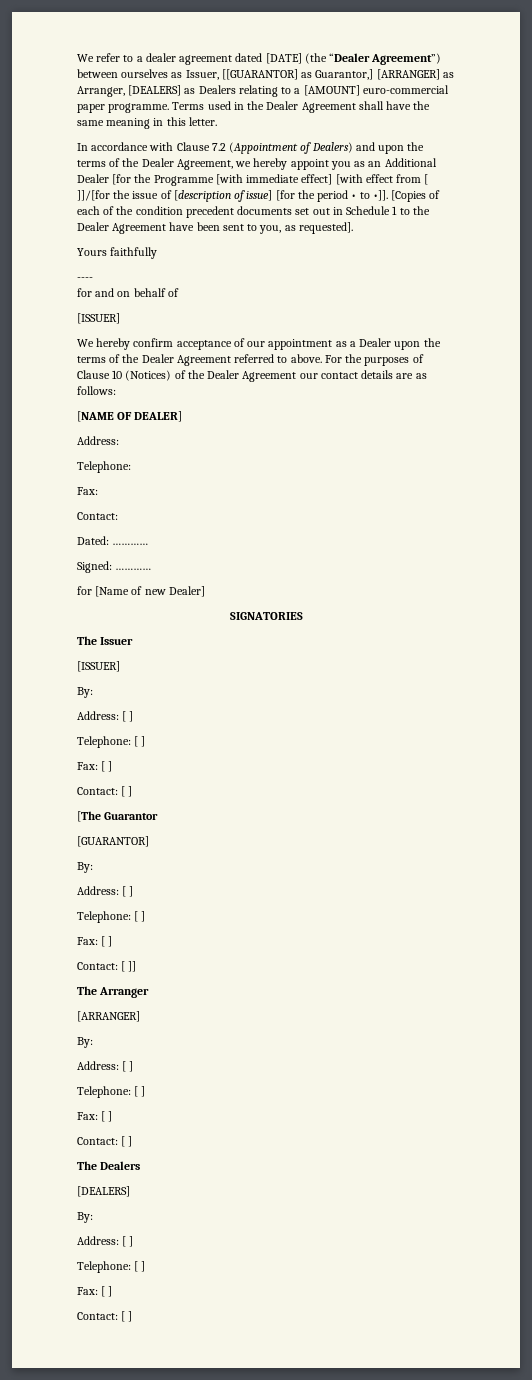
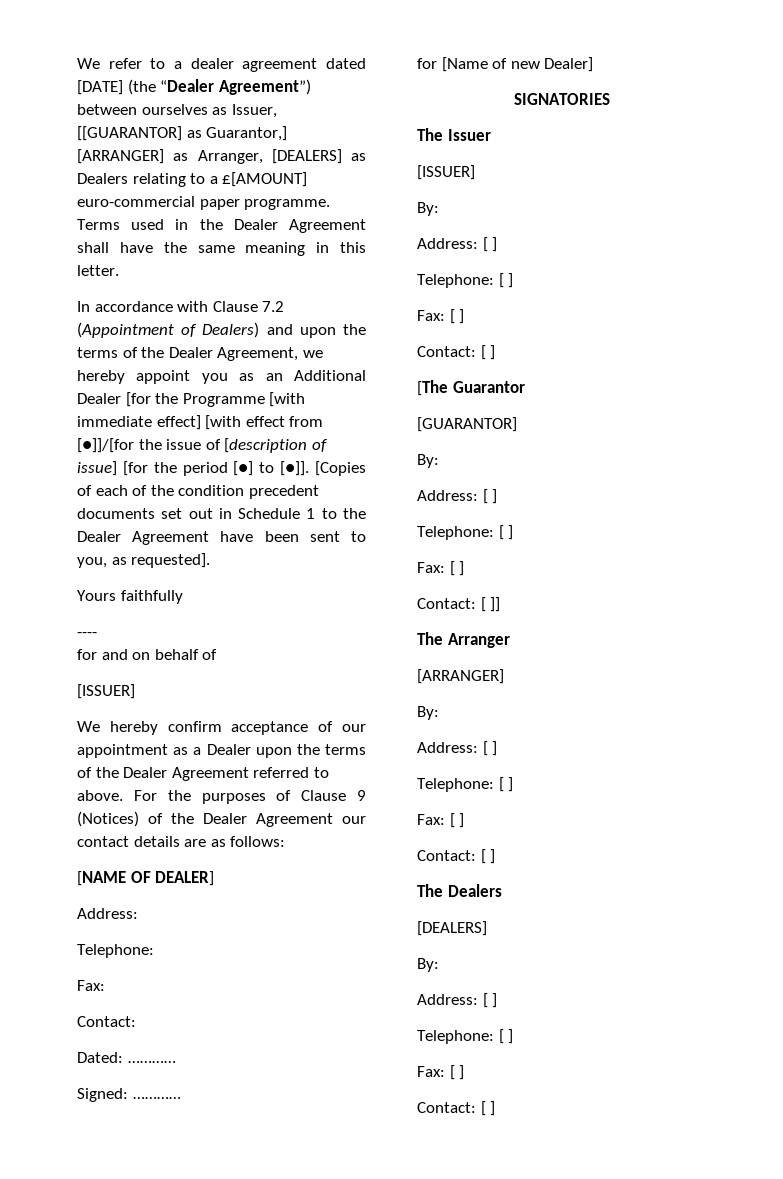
- We refer to a dealer agreement dated [DATE] (the “Dealer Agreement”) between ourselves as Issuer, [[GUARANTOR] as Guarantor,] [ARRANGER] as Arranger, [DEALERS] as Dealers relating to a [AMOUNT] euro-commercial paper programme.
+ We refer to a dealer agreement dated [DATE] (the “Dealer Agreement”) between ourselves as Issuer, [[GUARANTOR] as Guarantor,] [ARRANGER] as Arranger, [DEALERS] as Dealers relating to a £[AMOUNT] euro-commercial paper programme.
- In accordance with Clause 7.2 (Appointment of Dealers) and upon the terms of the Dealer Agreement, we hereby appoint you as an Additional Dealer [for the Programme [with immediate effect] [with effect from [ ]]/[for the issue of [description of issue] [for the period • to •]].
+ In accordance with Clause 7.2 (Appointment of Dealers) and upon the terms of the Dealer Agreement, we hereby appoint you as an Additional Dealer [for the Programme [with immediate effect] [with effect from [●]]/[for the issue of [description of issue] [for the period [●] to [●]].
- For the purposes of Clause 10 (Notices) of the Dealer Agreement our contact details are as follows:
+ For the purposes of Clause 9 (Notices) of the Dealer Agreement our contact details are as follows:

